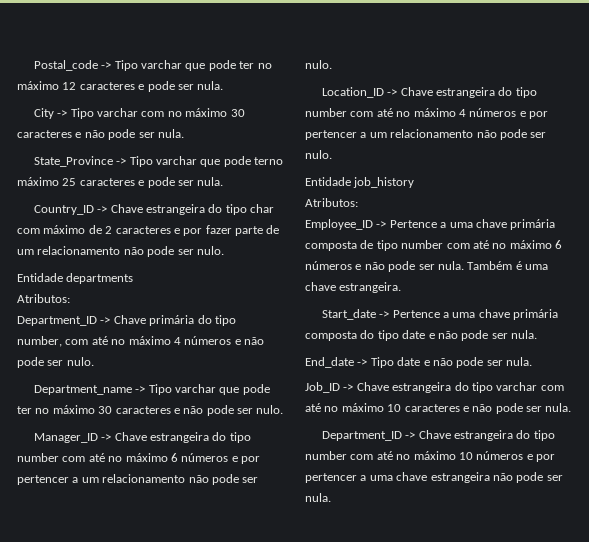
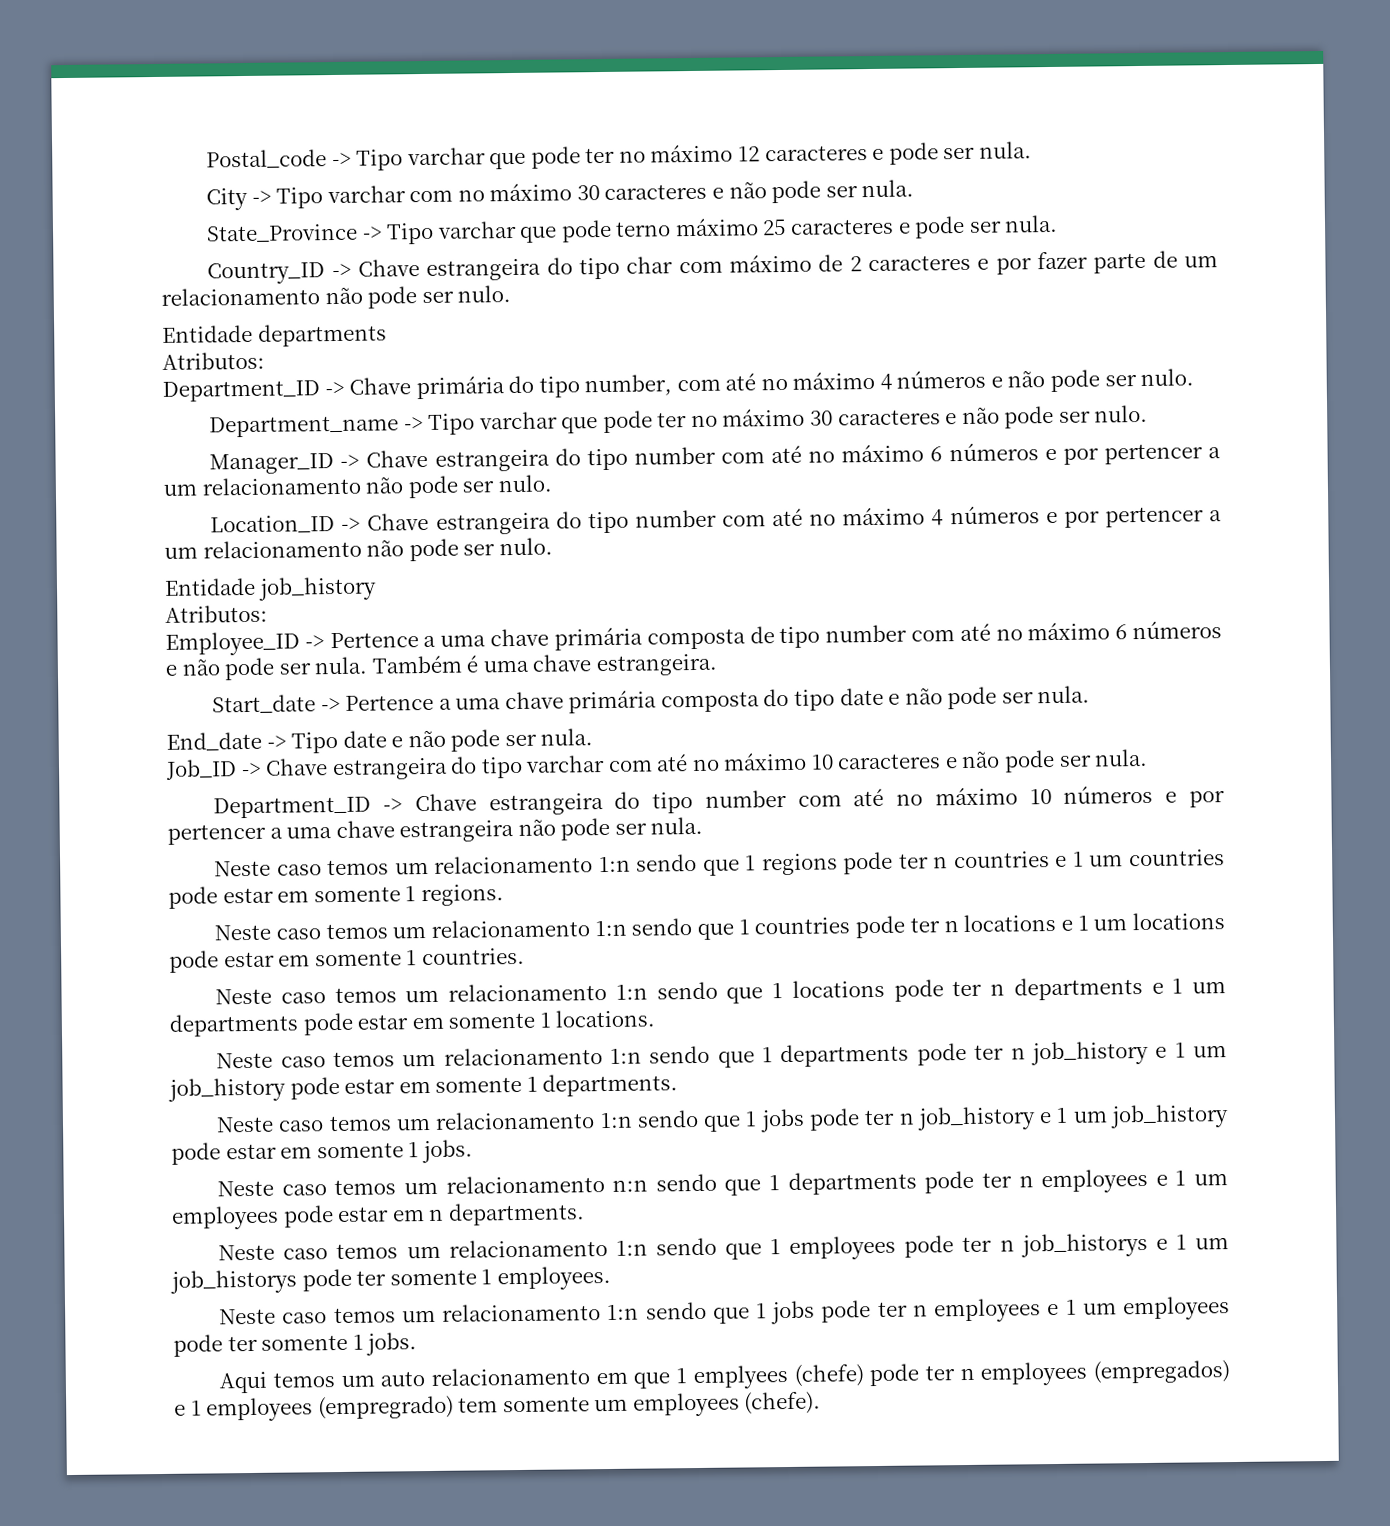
+ Neste caso temos um relacionamento 1:n sendo que 1 regions pode ter n countries e 1 um countries pode estar em somente 1 regions.
+ Neste caso temos um relacionamento 1:n sendo que 1 countries pode ter n locations e 1 um locations pode estar em somente 1 countries.
+ Neste caso temos um relacionamento 1:n sendo que 1 locations pode ter n departments e 1 um departments pode estar em somente 1 locations.
+ Neste caso temos um relacionamento 1:n sendo que 1 departments pode ter n job_history e 1 um job_history pode estar em somente 1 departments.
+ Neste caso temos um relacionamento 1:n sendo que 1 jobs pode ter n job_history e 1 um job_history pode estar em somente 1 jobs.
+ Neste caso temos um relacionamento n:n sendo que 1 departments pode ter n employees e 1 um employees pode estar em n departments.
+ Neste caso temos um relacionamento 1:n sendo que 1 employees pode ter n job_historys e 1 um job_historys pode ter somente 1 employees.
+ Neste caso temos um relacionamento 1:n sendo que 1 jobs pode ter n employees e 1 um employees pode ter somente 1 jobs.
+ Aqui temos um auto relacionamento em que 1 emplyees (chefe) pode ter n employees (empregados) e 1 employees (empregrado) tem somente um employees (chefe).

